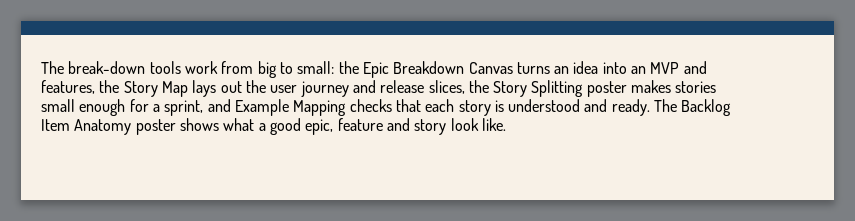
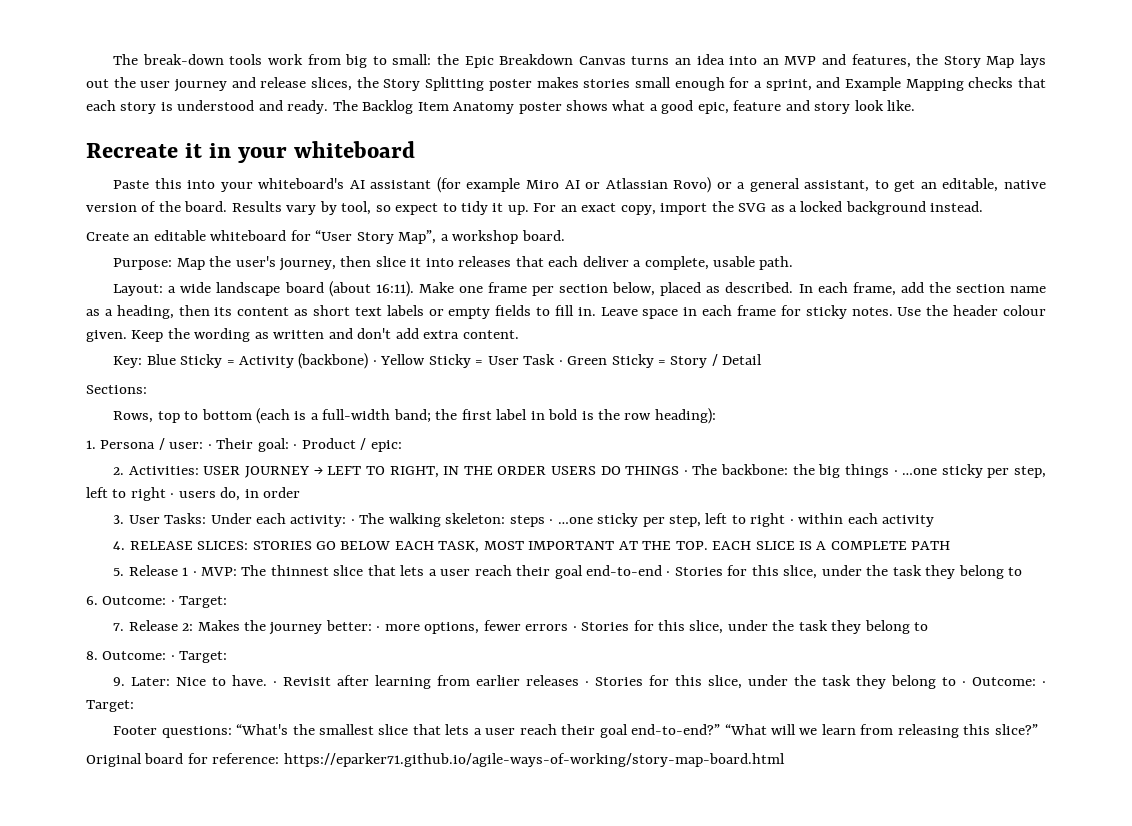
+ Recreate it in your whiteboard
+ Paste this into your whiteboard's AI assistant (for example Miro AI or Atlassian Rovo) or a general assistant, to get an editable, native version of the board. Results vary by tool, so expect to tidy it up. For an exact copy, import the SVG as a locked background instead.
+ Create an editable whiteboard for “User Story Map”, a workshop board.
+ Purpose: Map the user's journey, then slice it into releases that each deliver a complete, usable path.
+ Layout: a wide landscape board (about 16:11). Make one frame per section below, placed as described. In each frame, add the section name as a heading, then its content as short text labels or empty fields to fill in. Leave space in each frame for sticky notes. Use the header colour given. Keep the wording as written and don't add extra content.
+ Key: Blue Sticky = Activity (backbone) · Yellow Sticky = User Task · Green Sticky = Story / Detail
+ Sections:
+ Rows, top to bottom (each is a full-width band; the first label in bold is the row heading):
+ 1. Persona / user: · Their goal: · Product / epic:
+ 2. Activities: USER JOURNEY → LEFT TO RIGHT, IN THE ORDER USERS DO THINGS · The backbone: the big things · …one sticky per step, left to right · users do, in order
+ 3. User Tasks: Under each activity: · The walking skeleton: steps · …one sticky per step, left to right · within each activity
+ 4. RELEASE SLICES: STORIES GO BELOW EACH TASK, MOST IMPORTANT AT THE TOP. EACH SLICE IS A COMPLETE PATH
+ 5. Release 1 · MVP: The thinnest slice that lets a user reach their goal end-to-end · Stories for this slice, under the task they belong to
+ 6. Outcome: · Target:
+ 7. Release 2: Makes the journey better: · more options, fewer errors · Stories for this slice, under the task they belong to
+ 8. Outcome: · Target:
+ 9. Later: Nice to have. · Revisit after learning from earlier releases · Stories for this slice, under the task they belong to · Outcome: · Target:
+ Footer questions: “What's the smallest slice that lets a user reach their goal end-to-end?” “What will we learn from releasing this slice?”
+ Original board for reference: https://eparker71.github.io/agile-ways-of-working/story-map-board.html

